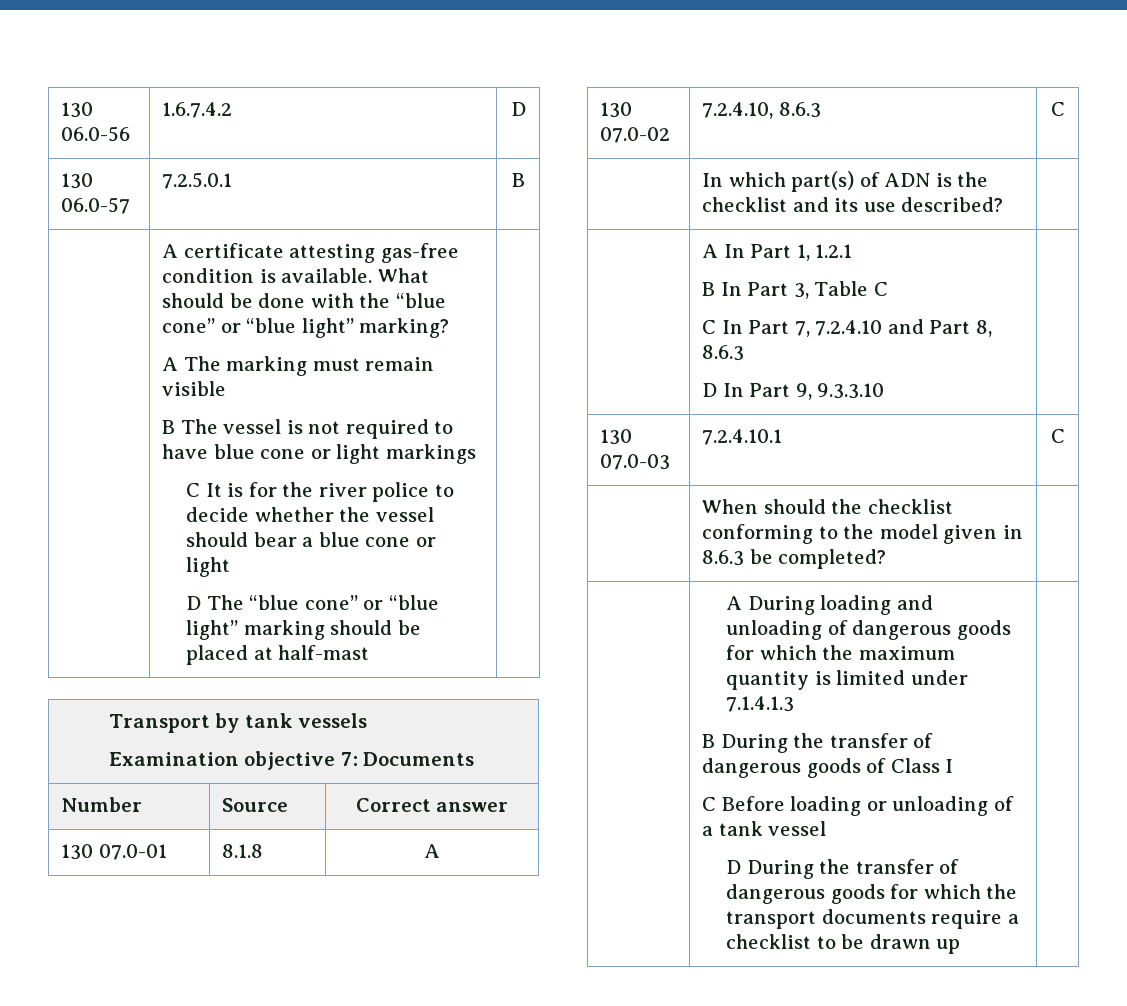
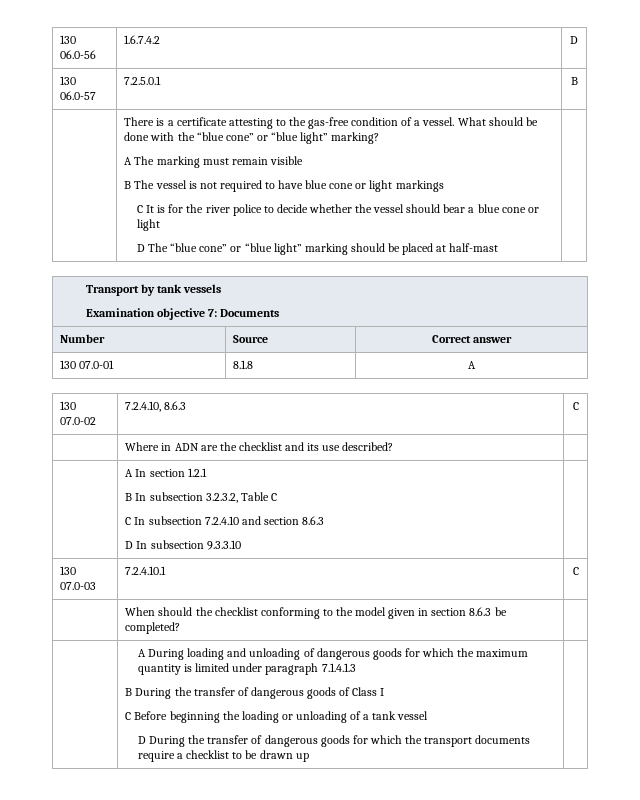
- A certificate attesting gas-free condition is available.
+ There is a certificate attesting to the gas-free condition of a vessel.
- | In which part(s) of ADN is the checklist and its use described? |
+ | Where in ADN are the checklist and its use described? |
- | A In Part 1, 1.2.1
- B In Part 3, Table C
- C In Part 7, 7.2.4.10 and Part 8, 8.6.3
- D In Part 9, 9.3.3.10 |
+ | A In section 1.2.1
+ B In subsection 3.2.3.2, Table C
+ C In subsection 7.2.4.10 and section 8.6.3
+ D In subsection 9.3.3.10 |
- | When should the checklist conforming to the model given in 8.6.3 be completed? |
+ | When should the checklist conforming to the model given in section 8.6.3 be completed? |
- A During loading and unloading of dangerous goods for which the maximum quantity is limited under 7.1.4.1.3
+ A During loading and unloading of dangerous goods for which the maximum quantity is limited under paragraph 7.1.4.1.3
- C Before loading or unloading of a tank vessel
+ C Before beginning the loading or unloading of a tank vessel

